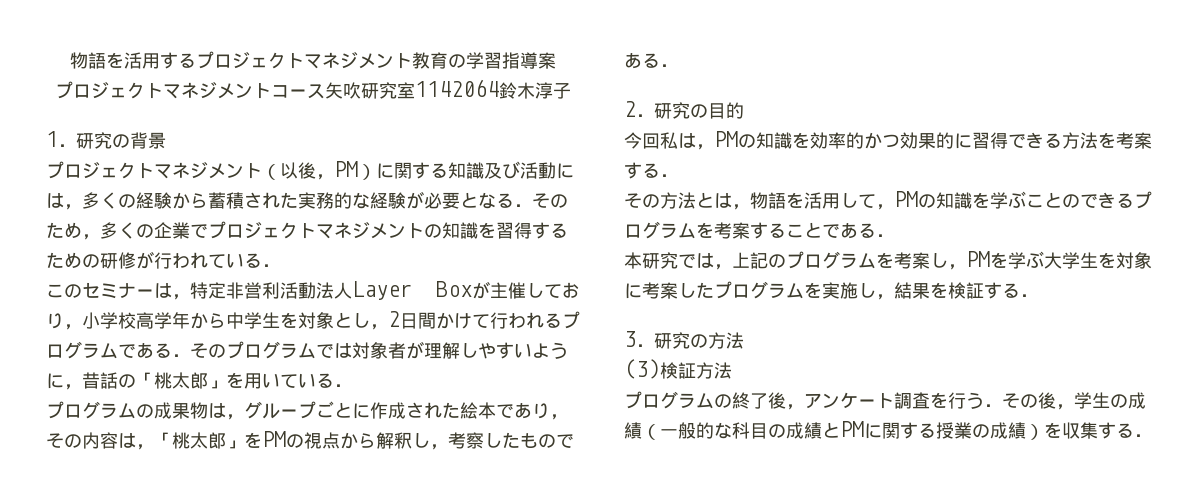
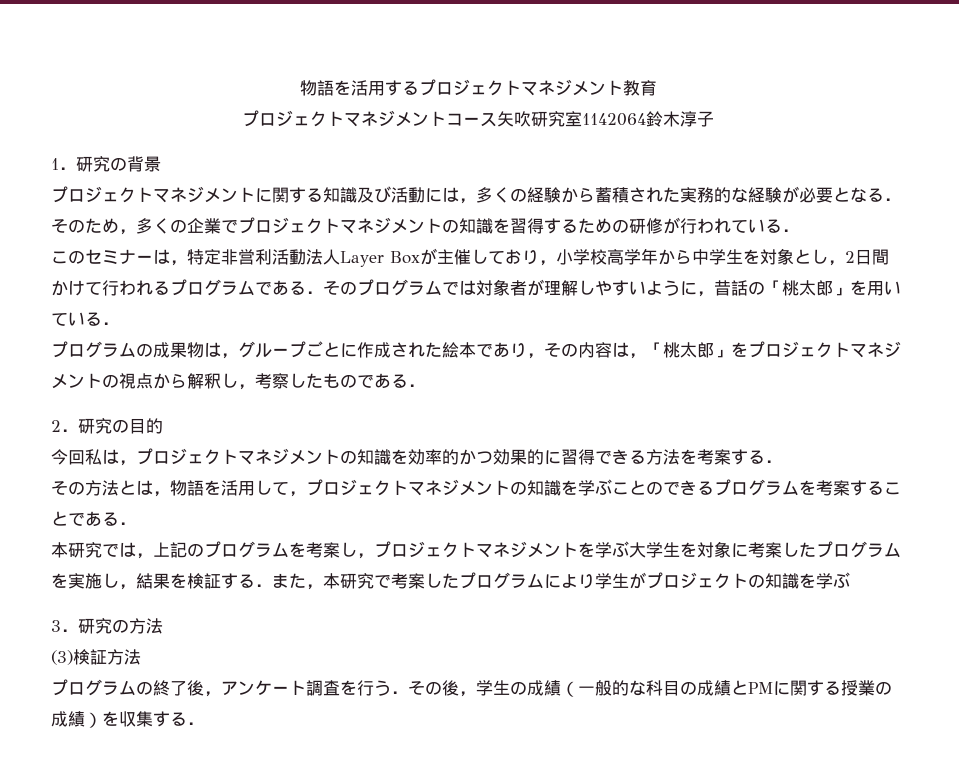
- 物語を活用するプロジェクトマネジメント教育の学習指導案
+ 物語を活用するプロジェクトマネジメント教育
- プロジェクトマネジメント（以後，PM）に関する知識及び活動には，多くの経験から蓄積された実務的な経験が必要となる．そのため，多くの企業でプロジェクトマネジメントの知識を習得するための研修が行われている．
+ プロジェクトマネジメントに関する知識及び活動には，多くの経験から蓄積された実務的な経験が必要となる．そのため，多くの企業でプロジェクトマネジメントの知識を習得するための研修が行われている．
- プログラムの成果物は，グループごとに作成された絵本であり，その内容は，「桃太郎」をPMの視点から解釈し，考察したものである．
+ プログラムの成果物は，グループごとに作成された絵本であり，その内容は，「桃太郎」をプロジェクトマネジメントの視点から解釈し，考察したものである．
- 今回私は，PMの知識を効率的かつ効果的に習得できる方法を考案する．
+ 今回私は，プロジェクトマネジメントの知識を効率的かつ効果的に習得できる方法を考案する．
- その方法とは，物語を活用して，PMの知識を学ぶことのできるプログラムを考案することである．
+ その方法とは，物語を活用して，プロジェクトマネジメントの知識を学ぶことのできるプログラムを考案することである．
- 本研究では，上記のプログラムを考案し，PMを学ぶ大学生を対象に考案したプログラムを実施し，結果を検証する．
+ 本研究では，上記のプログラムを考案し，プロジェクトマネジメントを学ぶ大学生を対象に考案したプログラムを実施し，結果を検証する．また，本研究で考案したプログラムにより学生がプロジェクトの知識を学ぶ

